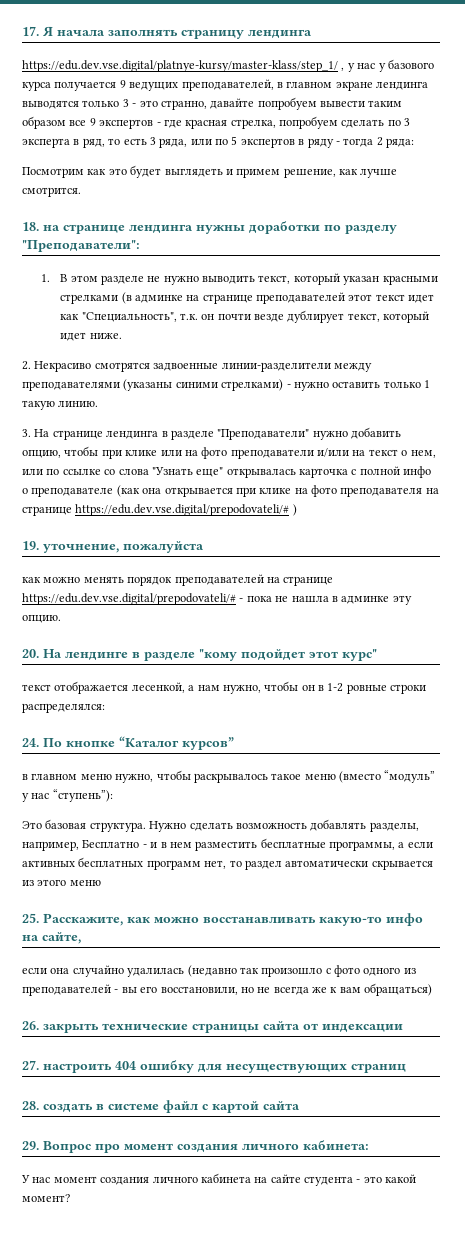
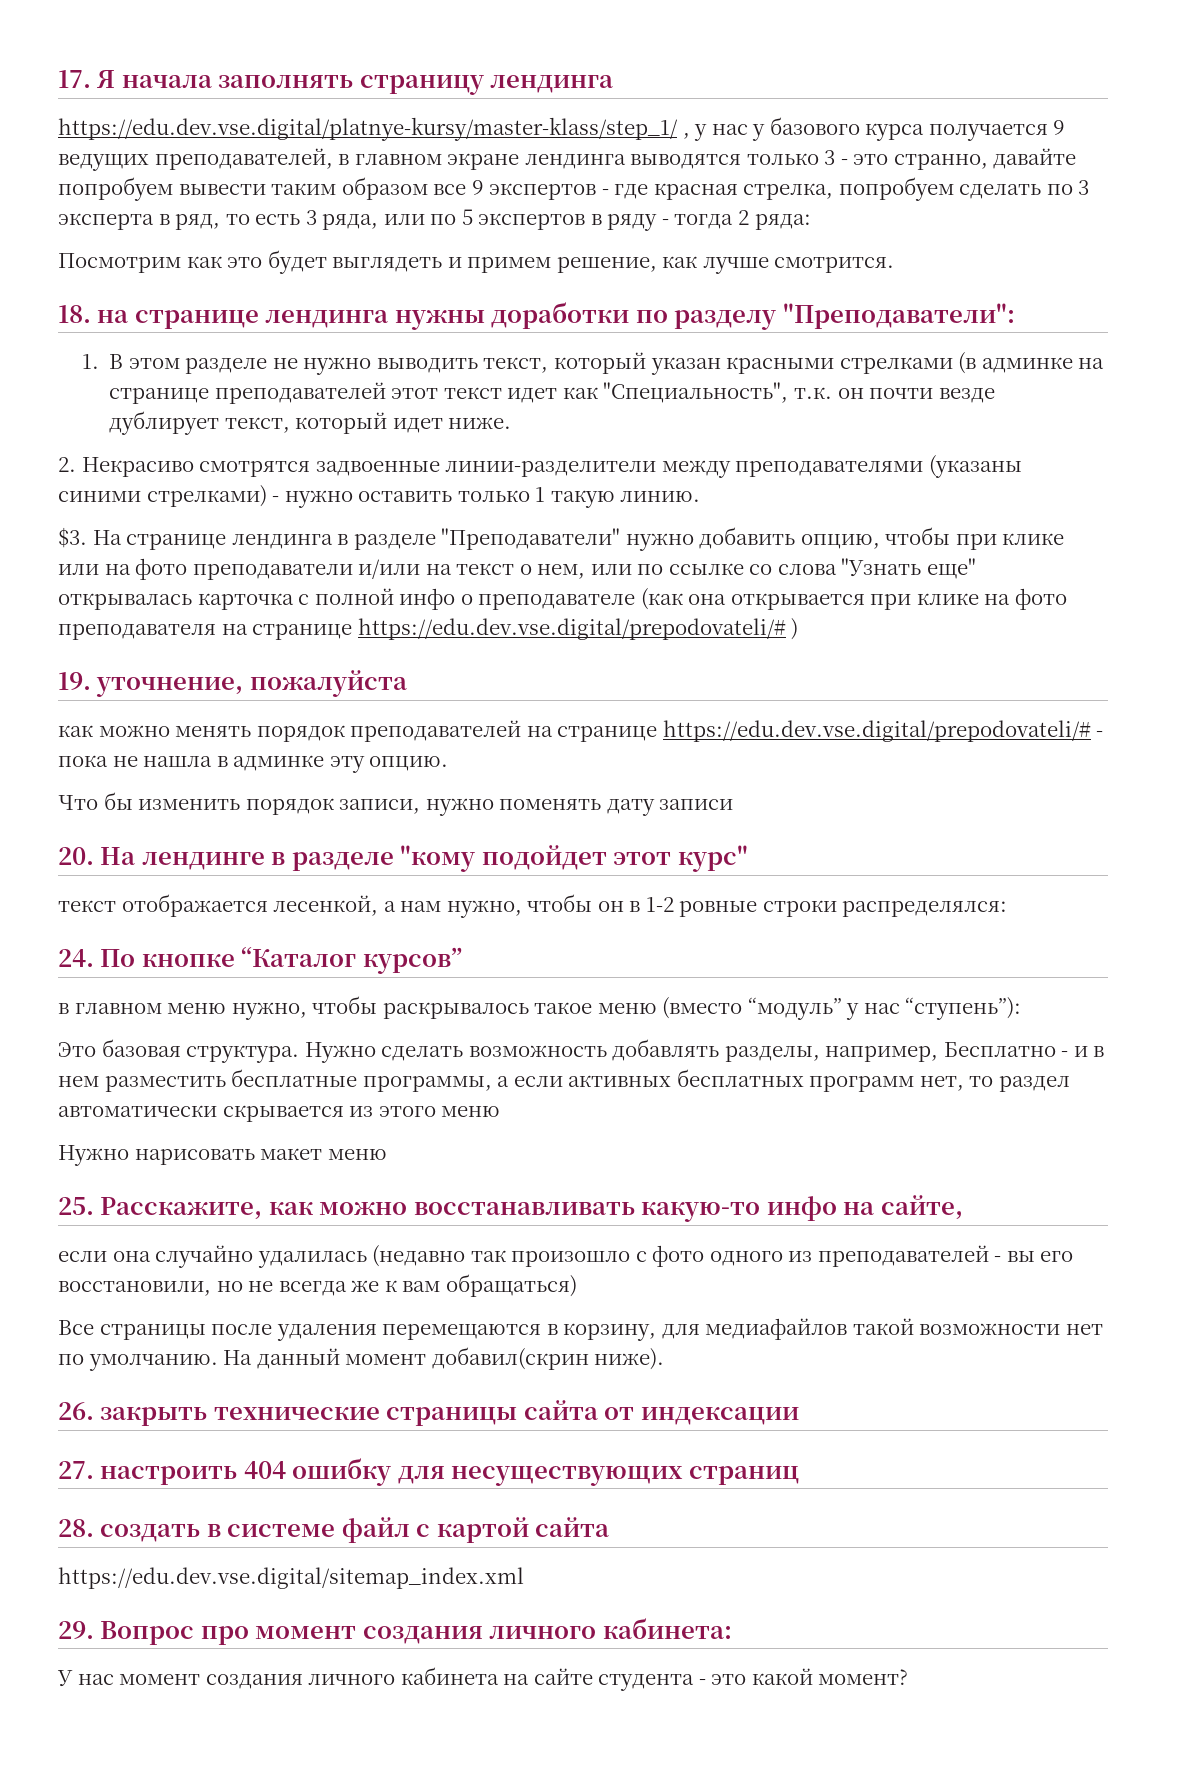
- 3. На странице лендинга в разделе "Преподаватели" нужно добавить опцию, чтобы при клике или на фото преподаватели и/или на текст о нем, или по ссылке со слова "Узнать еще" открывалась карточка с полной инфо о преподавателе (как она открывается при клике на фото преподавателя на странице https://edu.dev.vse.digital/prepodovateli/# )
+ $3. На странице лендинга в разделе "Преподаватели" нужно добавить опцию, чтобы при клике или на фото преподаватели и/или на текст о нем, или по ссылке со слова "Узнать еще" открывалась карточка с полной инфо о преподавателе (как она открывается при клике на фото преподавателя на странице https://edu.dev.vse.digital/prepodovateli/# )
+ Что бы изменить порядок записи, нужно поменять дату записи
+ Нужно нарисовать макет меню
+ Все страницы после удаления перемещаются в корзину, для медиафайлов такой возможности нет по умолчанию. На данный момент добавил(скрин ниже).
+ https://edu.dev.vse.digital/sitemap_index.xml

